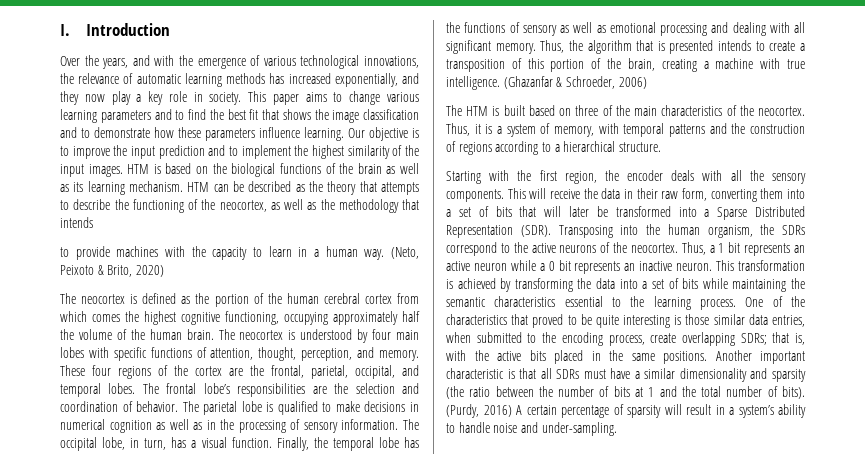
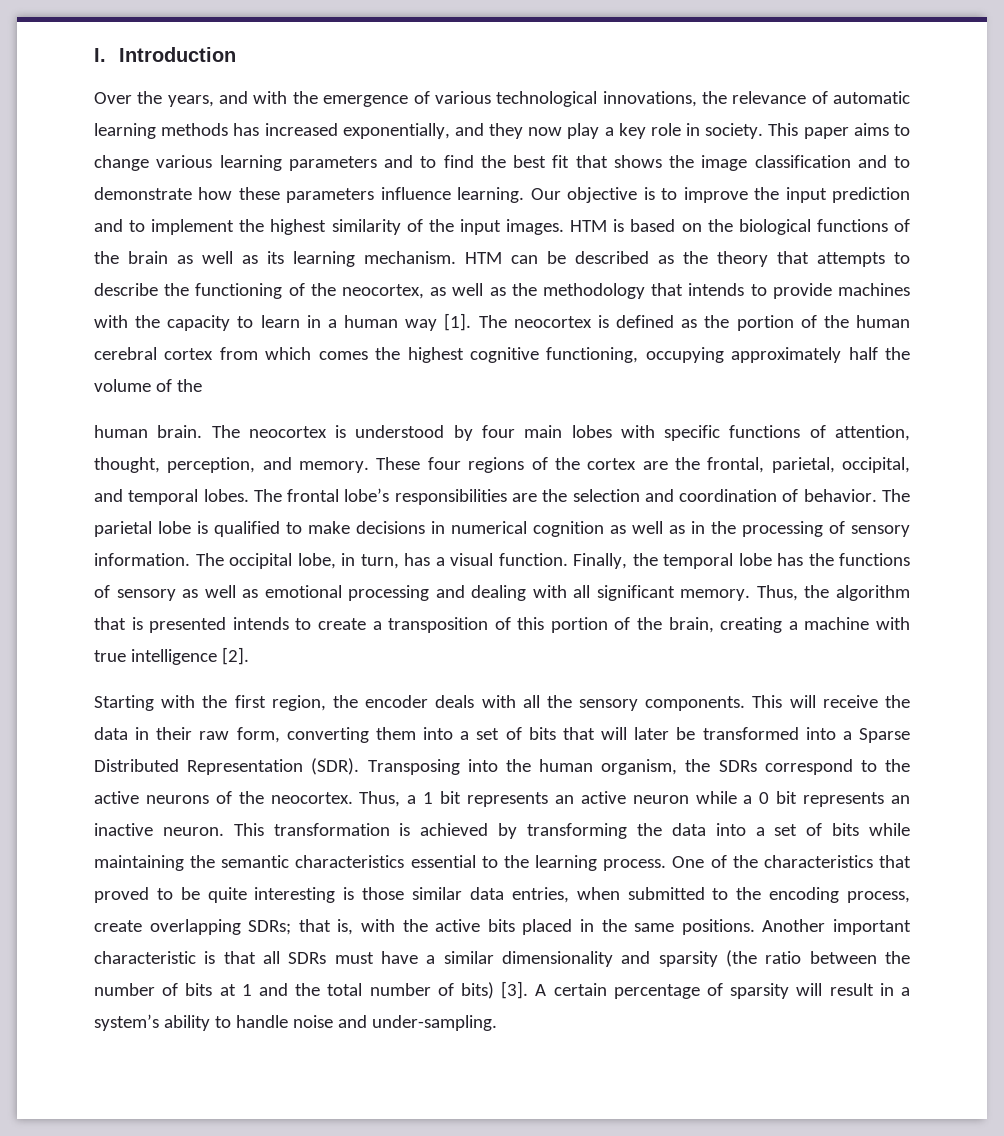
- HTM can be described as the theory that attempts to describe the functioning of the neocortex, as well as the methodology that intends
- to provide machines with the capacity to learn in a human way. (Neto, Peixoto & Brito, 2020)
- The neocortex is defined as the portion of the human cerebral cortex from which comes the highest cognitive functioning, occupying approximately half the volume of the human brain.
+ HTM can be described as the theory that attempts to describe the functioning of the neocortex, as well as the methodology that intends to provide machines with the capacity to learn in a human way [1]. The neocortex is defined as the portion of the human cerebral cortex from which comes the highest cognitive functioning, occupying approximately half the volume of the
+ human brain.
- Thus, the algorithm that is presented intends to create a transposition of this portion of the brain, creating a machine with true intelligence. (Ghazanfar & Schroeder, 2006)
- The HTM is built based on three of the main characteristics of the neocortex. Thus, it is a system of memory, with temporal patterns and the construction of regions according to a hierarchical structure.
+ Thus, the algorithm that is presented intends to create a transposition of this portion of the brain, creating a machine with true intelligence [2].
- Another important characteristic is that all SDRs must have a similar dimensionality and sparsity (the ratio between the number of bits at 1 and the total number of bits). (Purdy, 2016) A certain percentage of sparsity will result in a system’s ability to handle noise and under-sampling.
+ Another important characteristic is that all SDRs must have a similar dimensionality and sparsity (the ratio between the number of bits at 1 and the total number of bits) [3]. A certain percentage of sparsity will result in a system’s ability to handle noise and under-sampling.

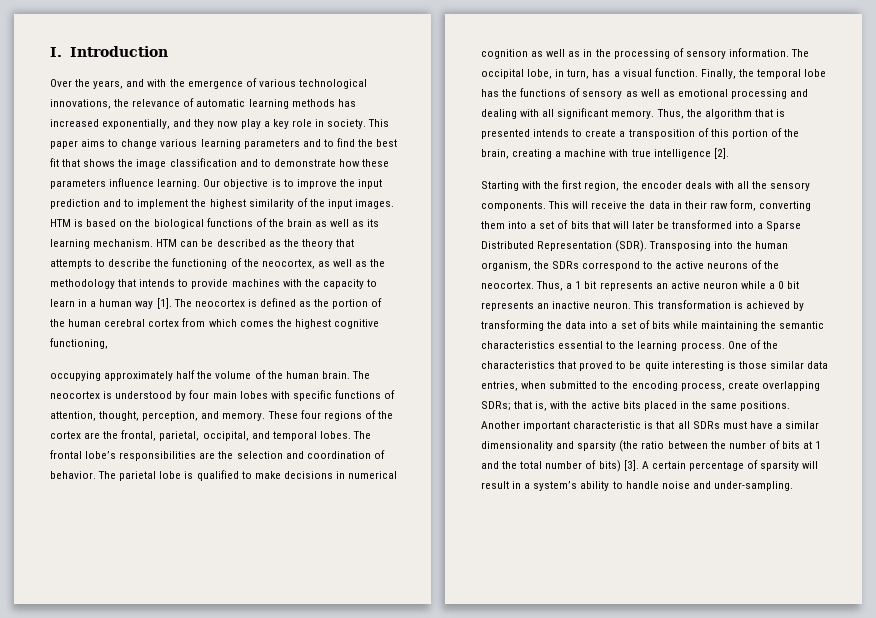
- The neocortex is defined as the portion of the human cerebral cortex from which comes the highest cognitive functioning, occupying approximately half the volume of the
- human brain.
+ The neocortex is defined as the portion of the human cerebral cortex from which comes the highest cognitive functioning,
+ occupying approximately half the volume of the human brain.

